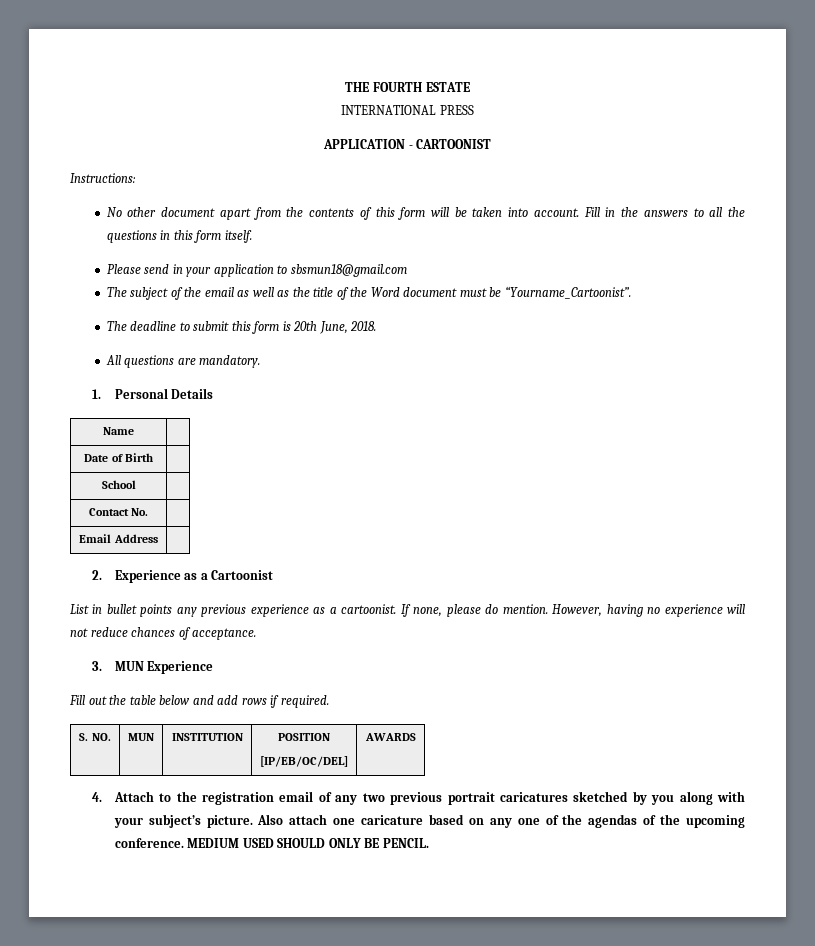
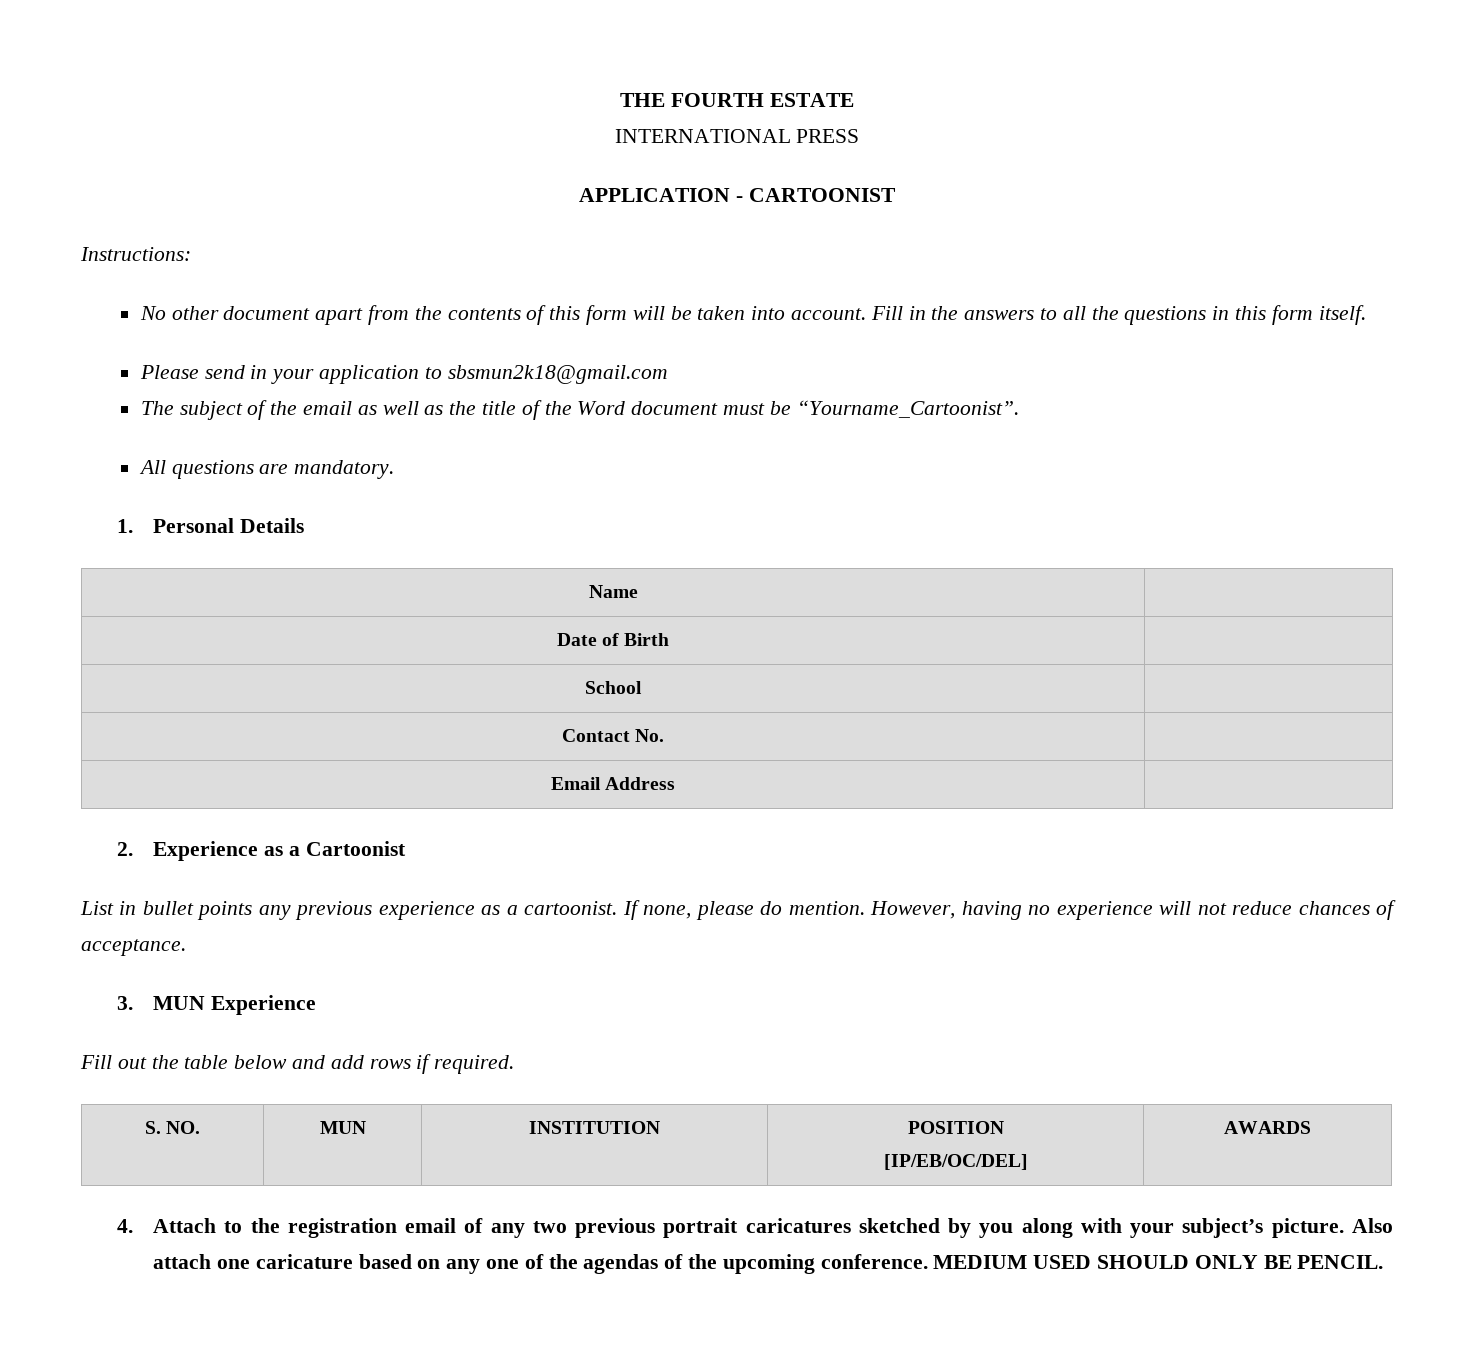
- Please send in your application to sbsmun18@gmail.com
+ Please send in your application to sbsmun2k18@gmail.com
- The deadline to submit this form is 20th June, 2018.

